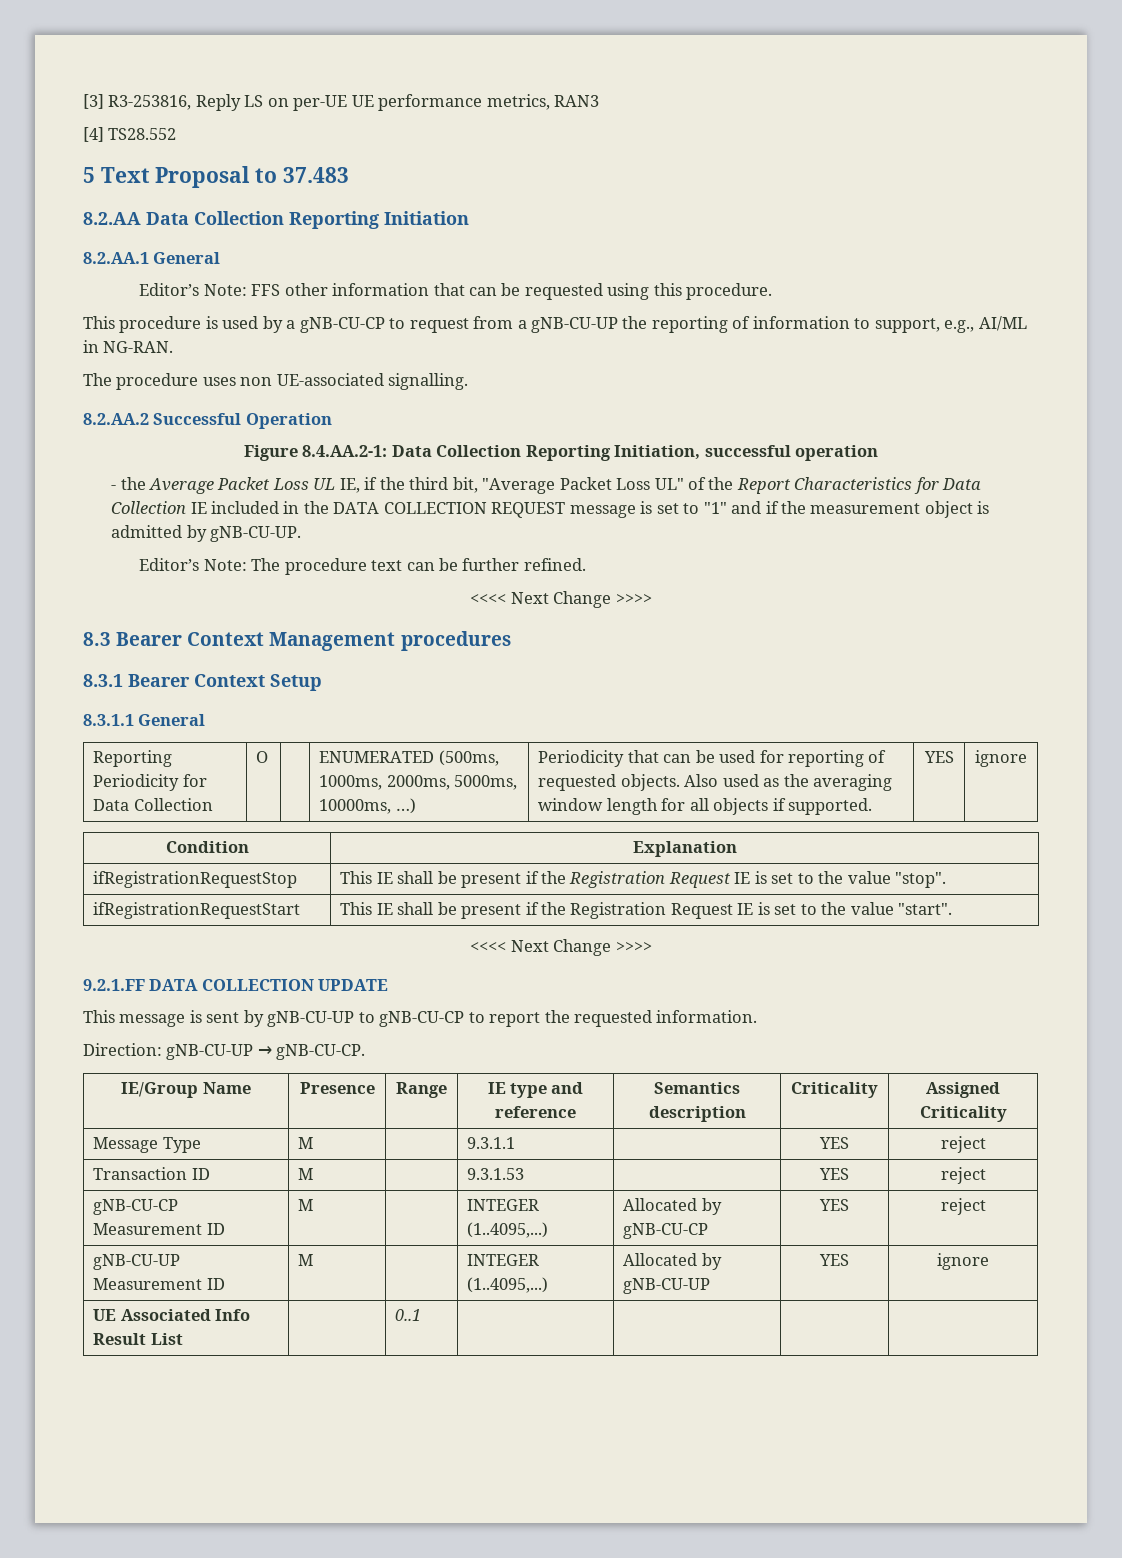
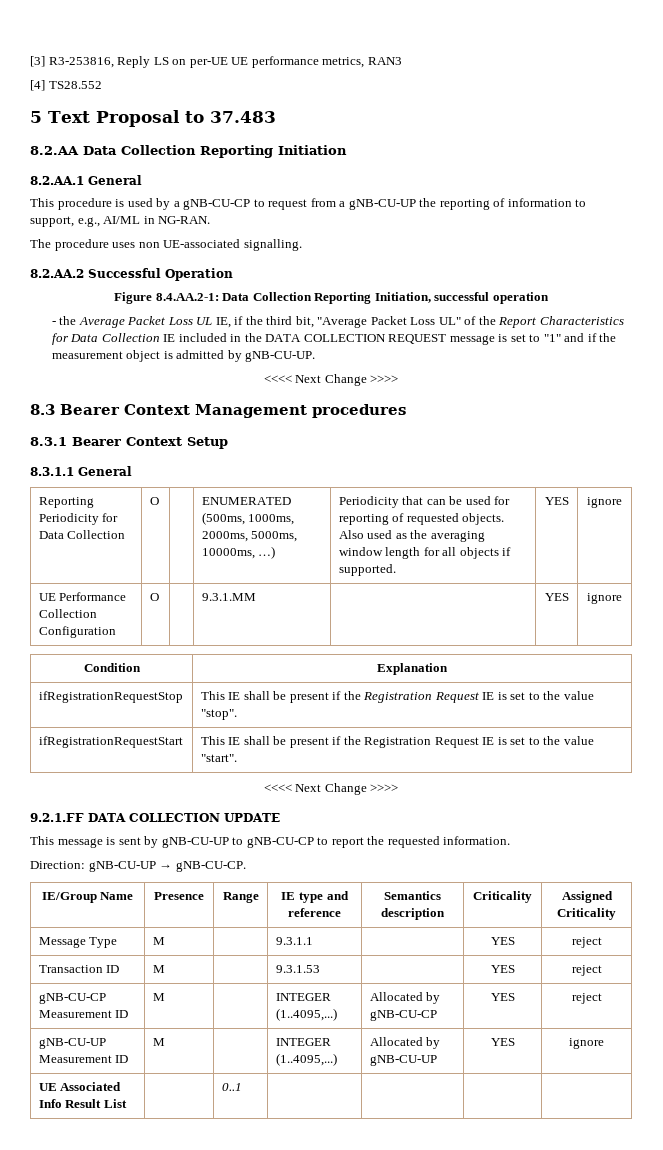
- Editor’s Note: FFS other information that can be requested using this procedure.
- Editor’s Note: The procedure text can be further refined.
+ UE Performance Collection Configuration | O | | 9.3.1.MM | | YES | ignore

